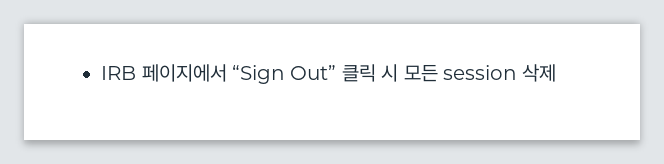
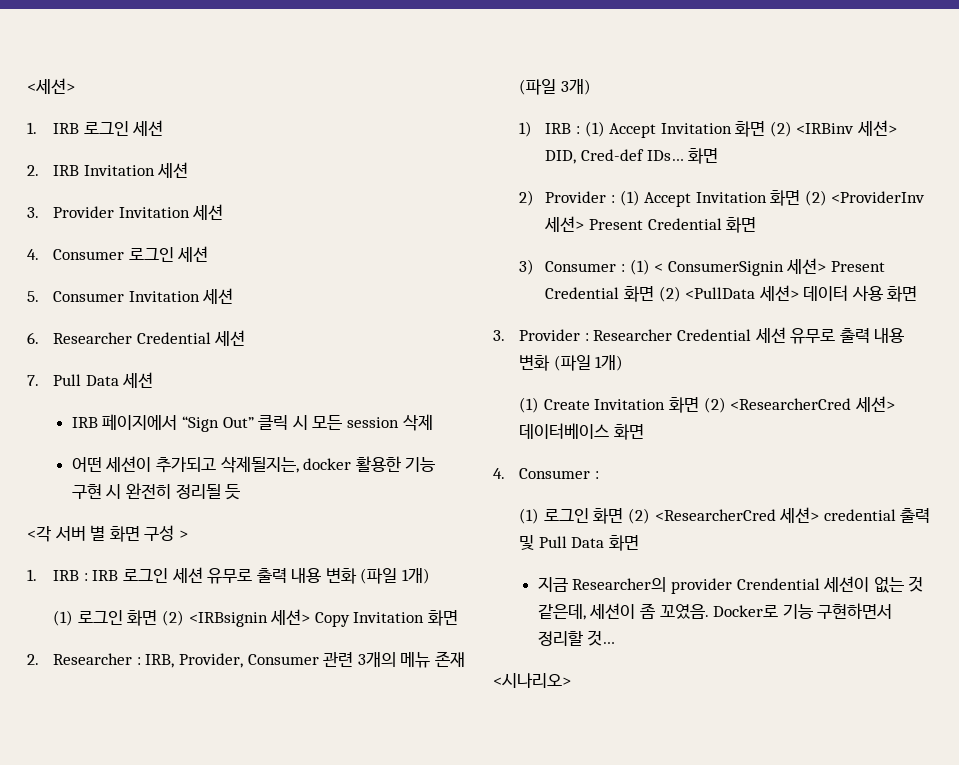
+ <세션>
+ 1. IRB 로그인 세션
+ 2. IRB Invitation 세션
+ 3. Provider Invitation 세션
+ 4. Consumer 로그인 세션
+ 5. Consumer Invitation 세션
+ 6. Researcher Credential 세션
+ 7. Pull Data 세션
+ 어떤 세션이 추가되고 삭제될지는, docker 활용한 기능 구현 시 완전히 정리될 듯
+ <각 서버 별 화면 구성 >
+ 1. IRB : IRB 로그인 세션 유무로 출력 내용 변화 (파일 1개)
+ (1) 로그인 화면 (2) <IRBsignin 세션> Copy Invitation 화면
+ 2. Researcher : IRB, Provider, Consumer 관련 3개의 메뉴 존재 (파일 3개)
+ 1) IRB : (1) Accept Invitation 화면 (2) <IRBinv 세션> DID, Cred-def IDs… 화면
+ 2) Provider : (1) Accept Invitation 화면 (2) <ProviderInv 세션> Present Credential 화면
+ 3) Consumer : (1) < ConsumerSignin 세션> Present Credential 화면 (2) <PullData 세션> 데이터 사용 화면
+ 3. Provider : Researcher Credential 세션 유무로 출력 내용 변화 (파일 1개)
+ (1) Create Invitation 화면 (2) <ResearcherCred 세션> 데이터베이스 화면
+ 4. Consumer :
+ (1) 로그인 화면 (2) <ResearcherCred 세션> credential 출력 및 Pull Data 화면
+ 지금 Researcher의 provider Crendential 세션이 없는 것 같은데, 세션이 좀 꼬였음. Docker로 기능 구현하면서 정리할 것…
+ <시나리오>

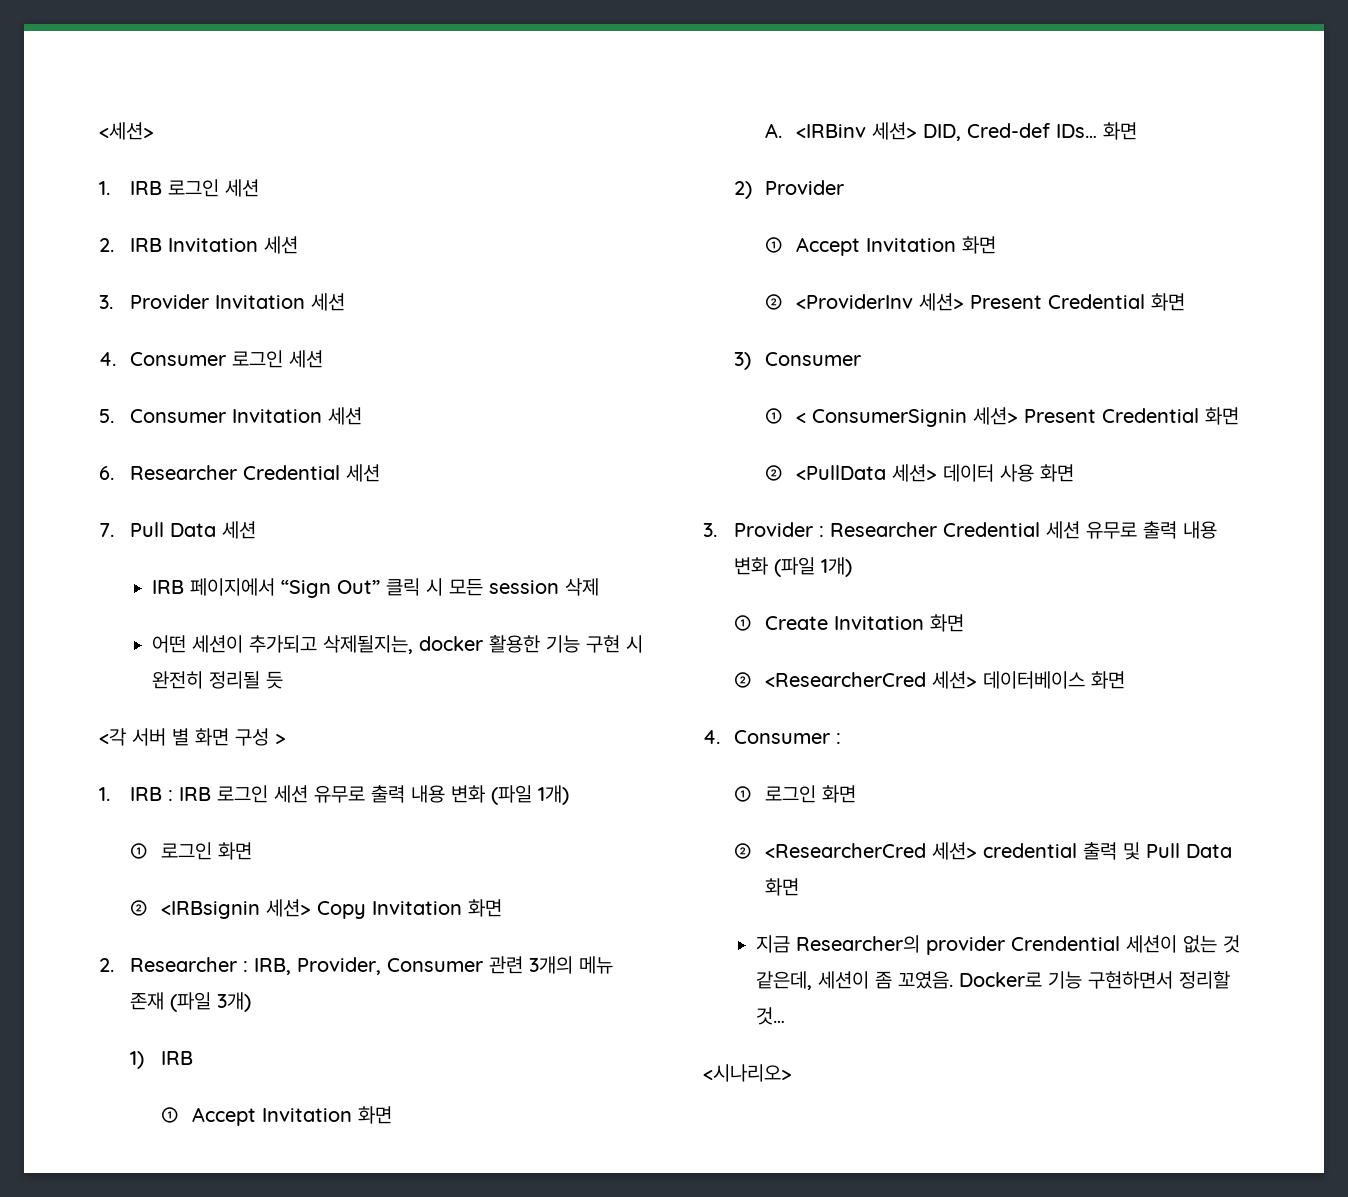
  1. IRB : IRB 로그인 세션 유무로 출력 내용 변화 (파일 1개)
- (1) 로그인 화면 (2) <IRBsignin 세션> Copy Invitation 화면
+ ① 로그인 화면
+ ② <IRBsignin 세션> Copy Invitation 화면
- 1) IRB : (1) Accept Invitation 화면 (2) <IRBinv 세션> DID, Cred-def IDs…
+ 1) IRB
+ ① Accept Invitation 화면
+ A. <IRBinv 세션> DID, Cred-def IDs…
- 2) Provider : (1) Accept Invitation 화면 (2) <ProviderInv 세션> Present Credential 화면
+ 2) Provider
+ ① Accept Invitation 화면
+ ② <ProviderInv 세션> Present Credential 화면
- 3) Consumer : (1) < ConsumerSignin 세션> Present Credential 화면 (2) <PullData 세션> 데이터 사용 화면
+ 3) Consumer
+ ① < ConsumerSignin 세션> Present Credential 화면
+ ② <PullData 세션> 데이터 사용 화면
- (1) Create Invitation 화면 (2) <ResearcherCred 세션> 데이터베이스 화면
+ ① Create Invitation 화면
+ ② <ResearcherCred 세션> 데이터베이스 화면
  4. Consumer :
- (1) 로그인 화면 (2) <ResearcherCred 세션> credential 출력 및 Pull Data 화면
+ ① 로그인 화면
+ ② <ResearcherCred 세션> credential 출력 및 Pull Data 화면

